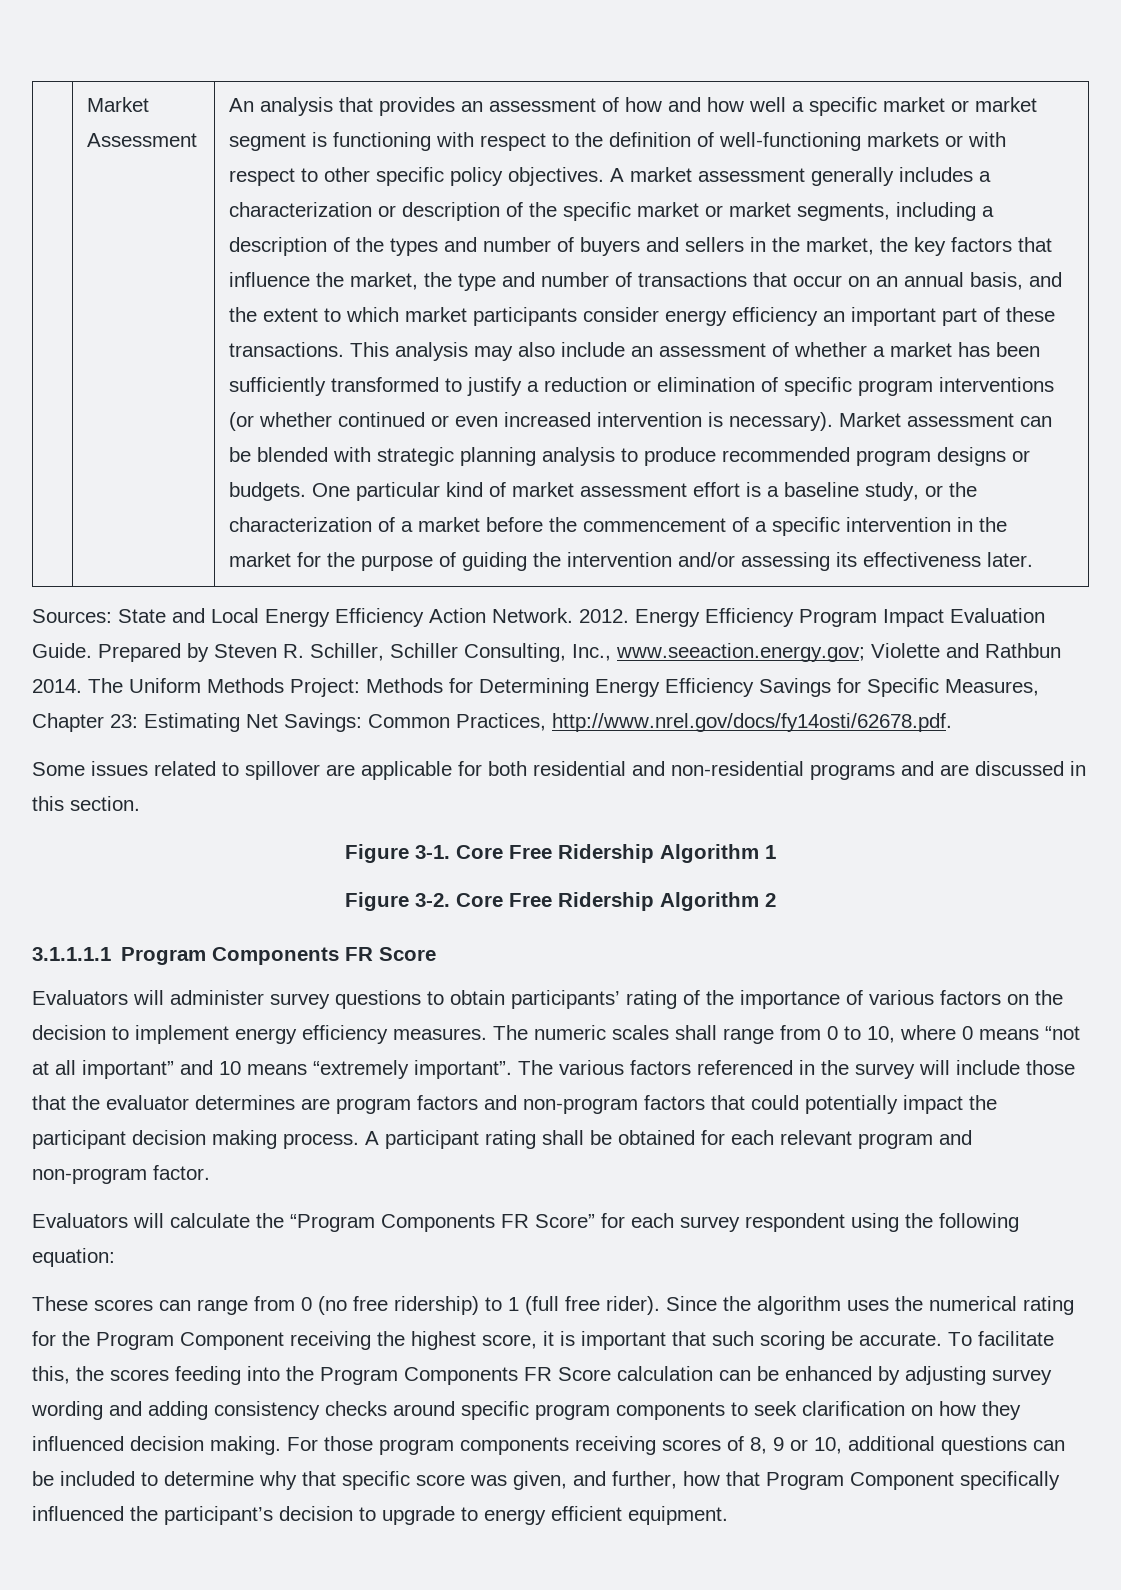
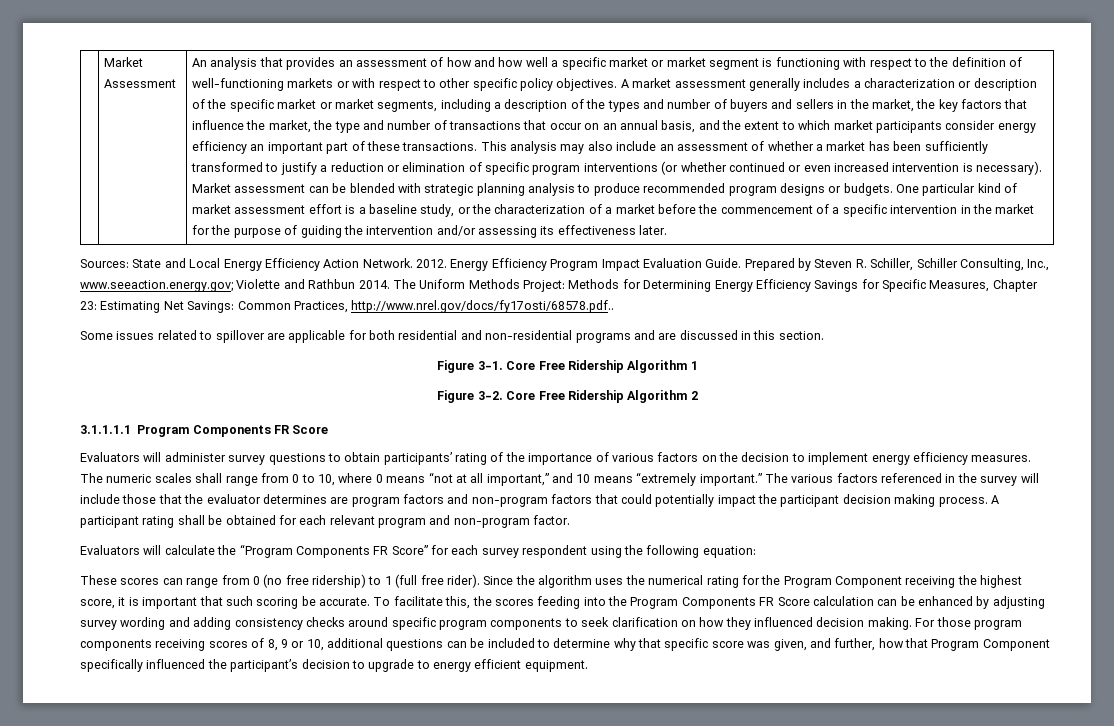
- The Uniform Methods Project: Methods for Determining Energy Efficiency Savings for Specific Measures, Chapter 23: Estimating Net Savings: Common Practices, http://www.nrel.gov/docs/fy14osti/62678.pdf.
+ The Uniform Methods Project: Methods for Determining Energy Efficiency Savings for Specific Measures, Chapter 23: Estimating Net Savings: Common Practices, http://www.nrel.gov/docs/fy17osti/68578.pdf..
- The numeric scales shall range from 0 to 10, where 0 means “not at all important” and 10 means “extremely important”.
+ The numeric scales shall range from 0 to 10, where 0 means “not at all important,” and 10 means “extremely important.”

